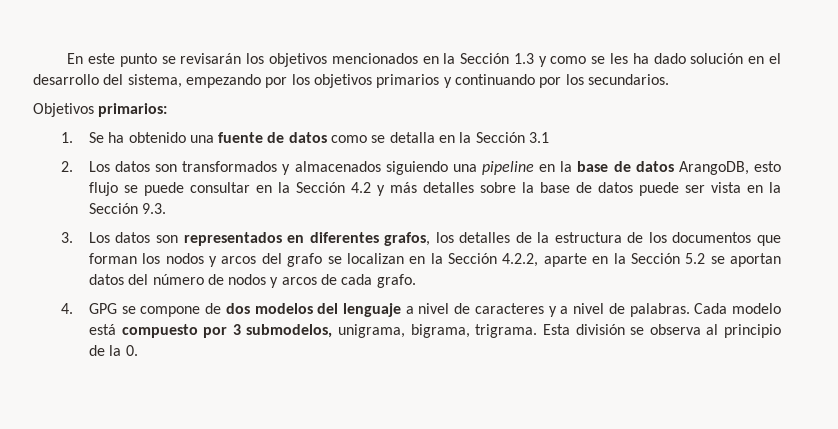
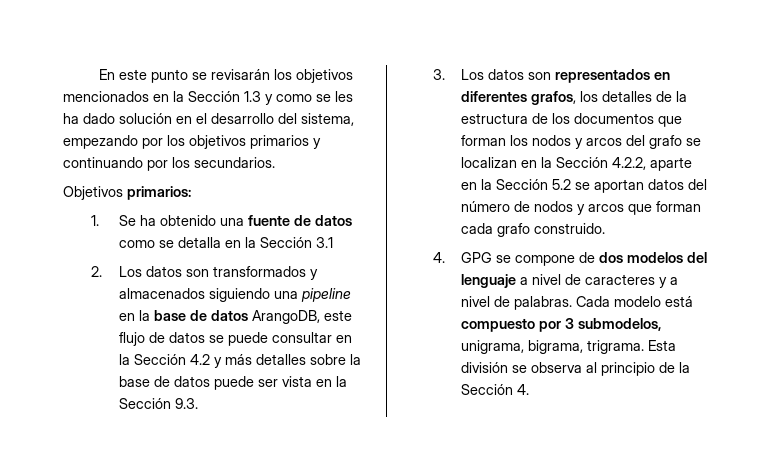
- 2. Los datos son transformados y almacenados siguiendo una pipeline en la base de datos ArangoDB, esto flujo se puede consultar en la Sección 4.2 y más detalles sobre la base de datos puede ser vista en la Sección 9.3.
+ 2. Los datos son transformados y almacenados siguiendo una pipeline en la base de datos ArangoDB, este flujo de datos se puede consultar en la Sección 4.2 y más detalles sobre la base de datos puede ser vista en la Sección 9.3.
- 3. Los datos son representados en diferentes grafos, los detalles de la estructura de los documentos que forman los nodos y arcos del grafo se localizan en la Sección 4.2.2, aparte en la Sección 5.2 se aportan datos del número de nodos y arcos de cada grafo.
+ 3. Los datos son representados en diferentes grafos, los detalles de la estructura de los documentos que forman los nodos y arcos del grafo se localizan en la Sección 4.2.2, aparte en la Sección 5.2 se aportan datos del número de nodos y arcos que forman cada grafo construido.
- Esta división se observa al principio de la 0.
+ Esta división se observa al principio de la Sección 4.

